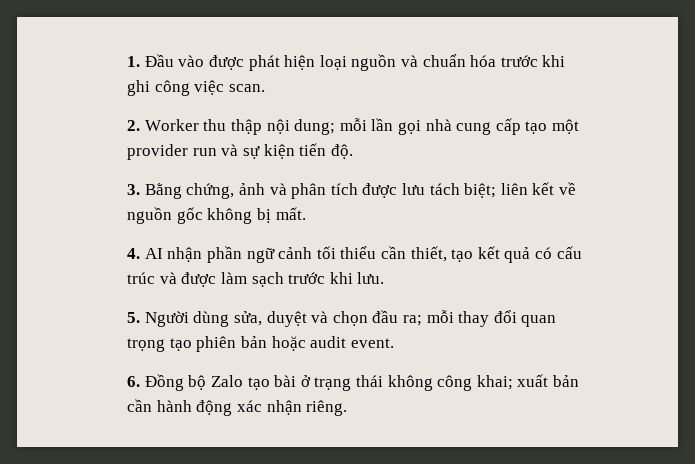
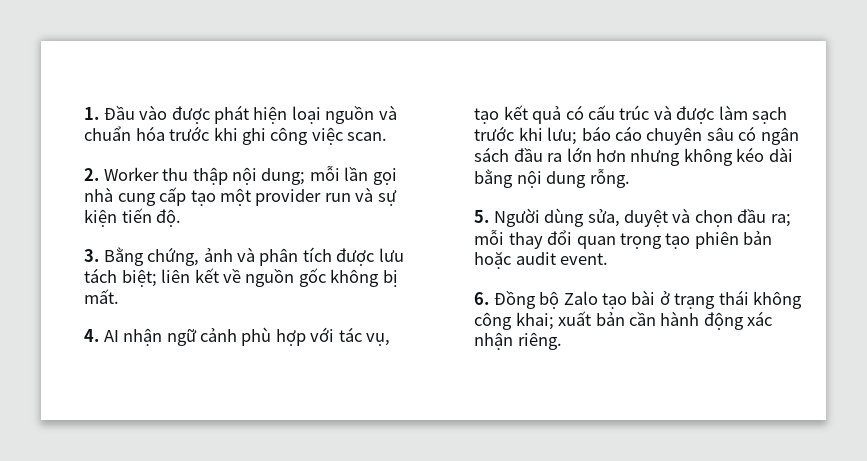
- 4. AI nhận phần ngữ cảnh tối thiểu cần thiết, tạo kết quả có cấu trúc và được làm sạch trước khi lưu.
+ 4. AI nhận ngữ cảnh phù hợp với tác vụ, tạo kết quả có cấu trúc và được làm sạch trước khi lưu; báo cáo chuyên sâu có ngân sách đầu ra lớn hơn nhưng không kéo dài bằng nội dung rỗng.

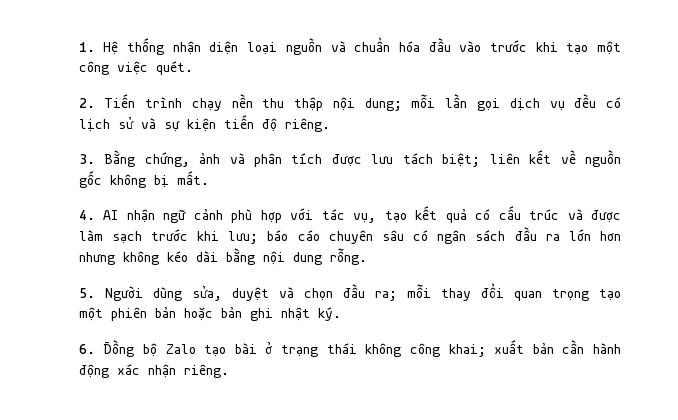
- 1. Đầu vào được phát hiện loại nguồn và chuẩn hóa trước khi ghi công việc scan.
+ 1. Hệ thống nhận diện loại nguồn và chuẩn hóa đầu vào trước khi tạo một công việc quét.
- 2. Worker thu thập nội dung; mỗi lần gọi nhà cung cấp tạo một provider run và sự kiện tiến độ.
+ 2. Tiến trình chạy nền thu thập nội dung; mỗi lần gọi dịch vụ đều có lịch sử và sự kiện tiến độ riêng.
- 5. Người dùng sửa, duyệt và chọn đầu ra; mỗi thay đổi quan trọng tạo phiên bản hoặc audit event.
+ 5. Người dùng sửa, duyệt và chọn đầu ra; mỗi thay đổi quan trọng tạo một phiên bản hoặc bản ghi nhật ký.

